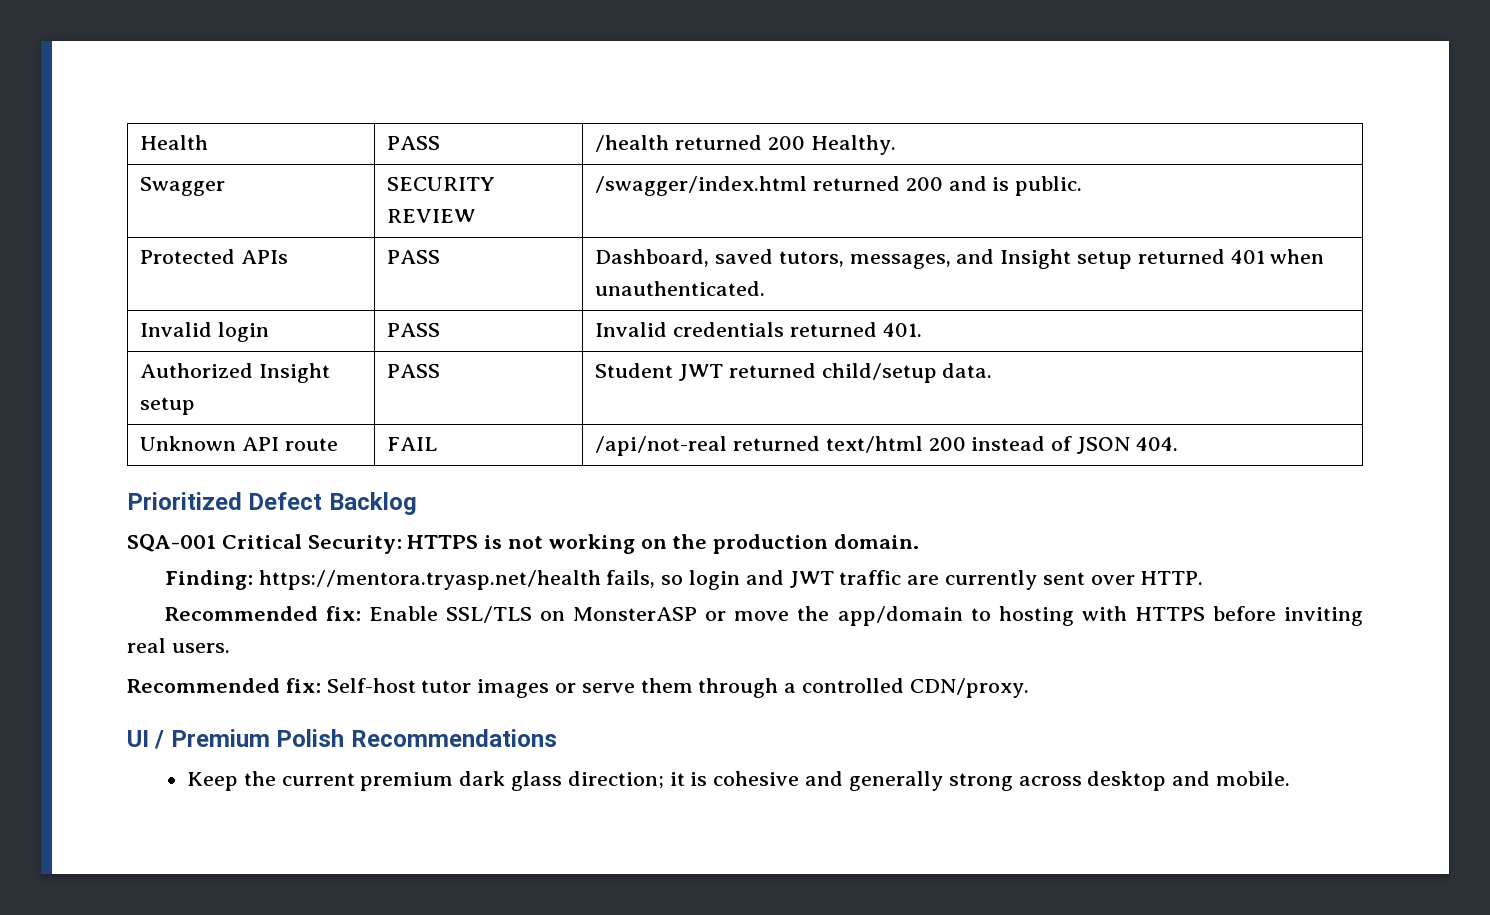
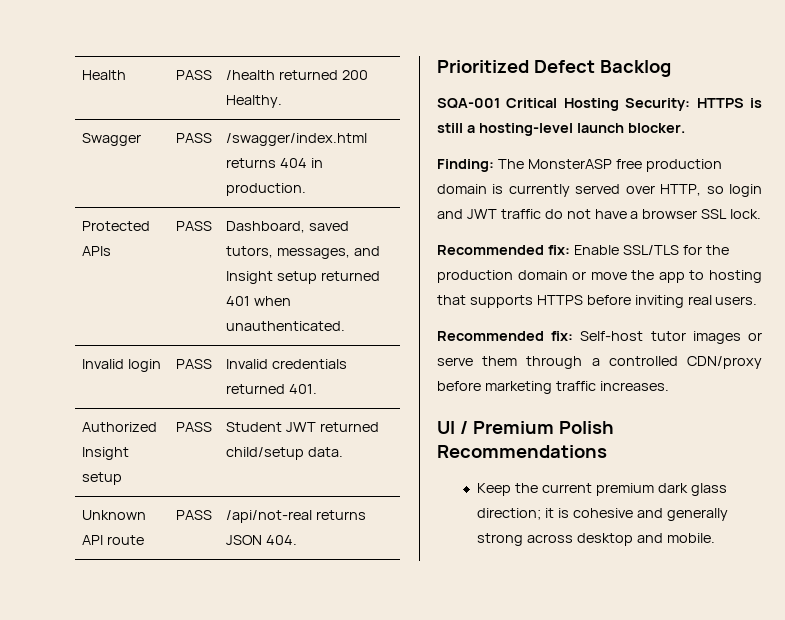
- Swagger | SECURITY REVIEW | /swagger/index.html returned 200 and is public.
+ Swagger | PASS | /swagger/index.html returns 404 in production.
- Unknown API route | FAIL | /api/not-real returned text/html 200 instead of JSON 404.
+ Unknown API route | PASS | /api/not-real returns JSON 404.
- SQA-001 Critical Security: HTTPS is not working on the production domain.
- Finding: https://mentora.tryasp.net/health fails, so login and JWT traffic are currently sent over HTTP.
+ SQA-001 Critical Hosting Security: HTTPS is still a hosting-level launch blocker.
+ Finding: The MonsterASP free production domain is currently served over HTTP, so login and JWT traffic do not have a browser SSL lock.
- Recommended fix: Enable SSL/TLS on MonsterASP or move the app/domain to hosting with HTTPS before inviting real users.
+ Recommended fix: Enable SSL/TLS for the production domain or move the app to hosting that supports HTTPS before inviting real users.
- Recommended fix: Self-host tutor images or serve them through a controlled CDN/proxy.
+ Recommended fix: Self-host tutor images or serve them through a controlled CDN/proxy before marketing traffic increases.

